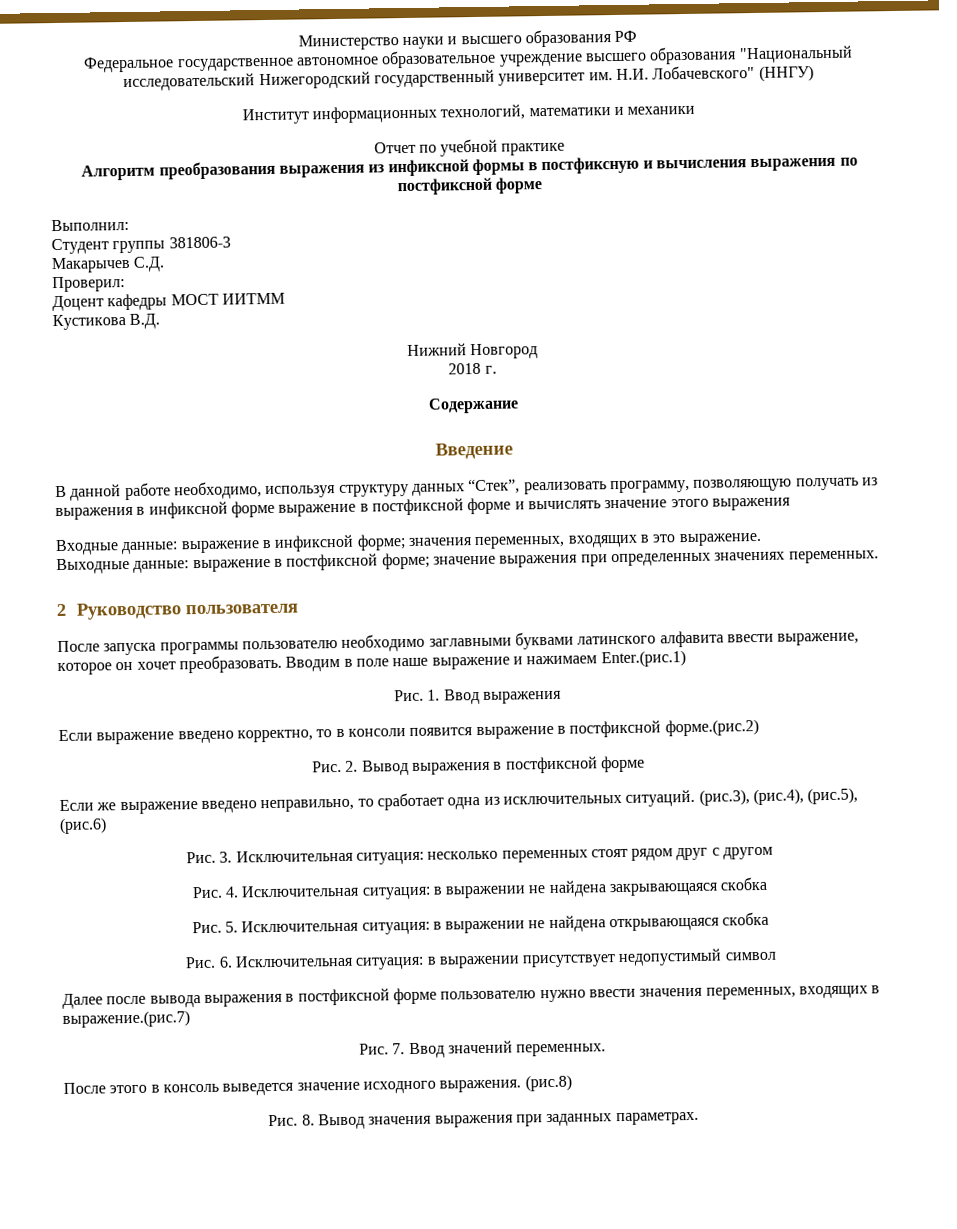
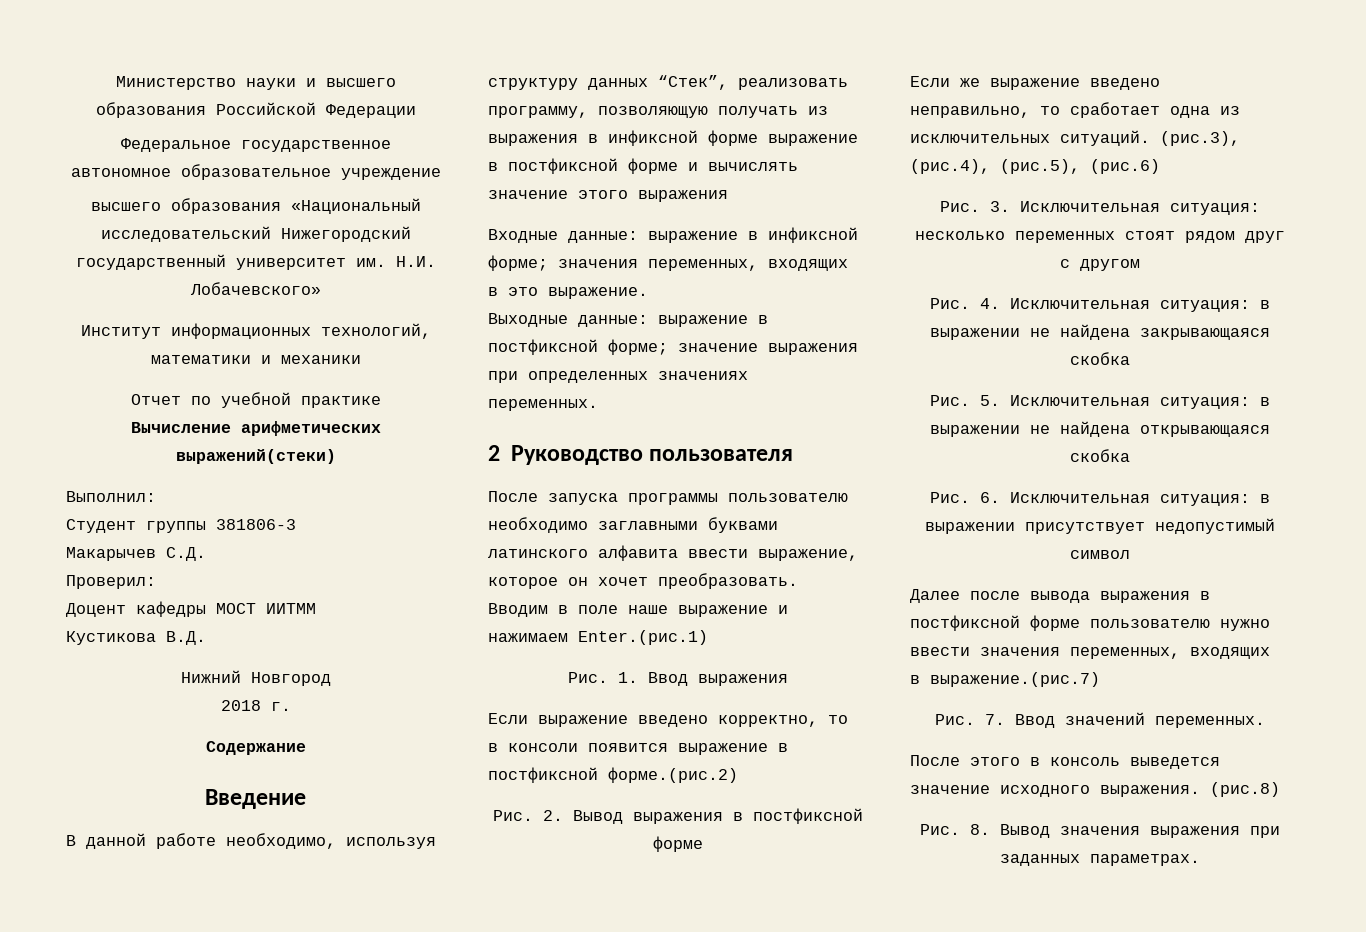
- Министерство науки и высшего образования РФ
+ Министерство науки и высшего образования Российской Федерации
- Федеральное государственное автономное образовательное учреждение высшего образования "Национальный исследовательский Нижегородский государственный университет им. Н.И. Лобачевского" (ННГУ)
+ Федеральное государственное автономное образовательное учреждение
+ высшего образования «Национальный исследовательский Нижегородский государственный университет им. Н.И. Лобачевского»
- Алгоритм преобразования выражения из инфиксной формы в постфиксную и вычисления выражения по постфиксной форме
+ Вычисление арифметических выражений(стеки)

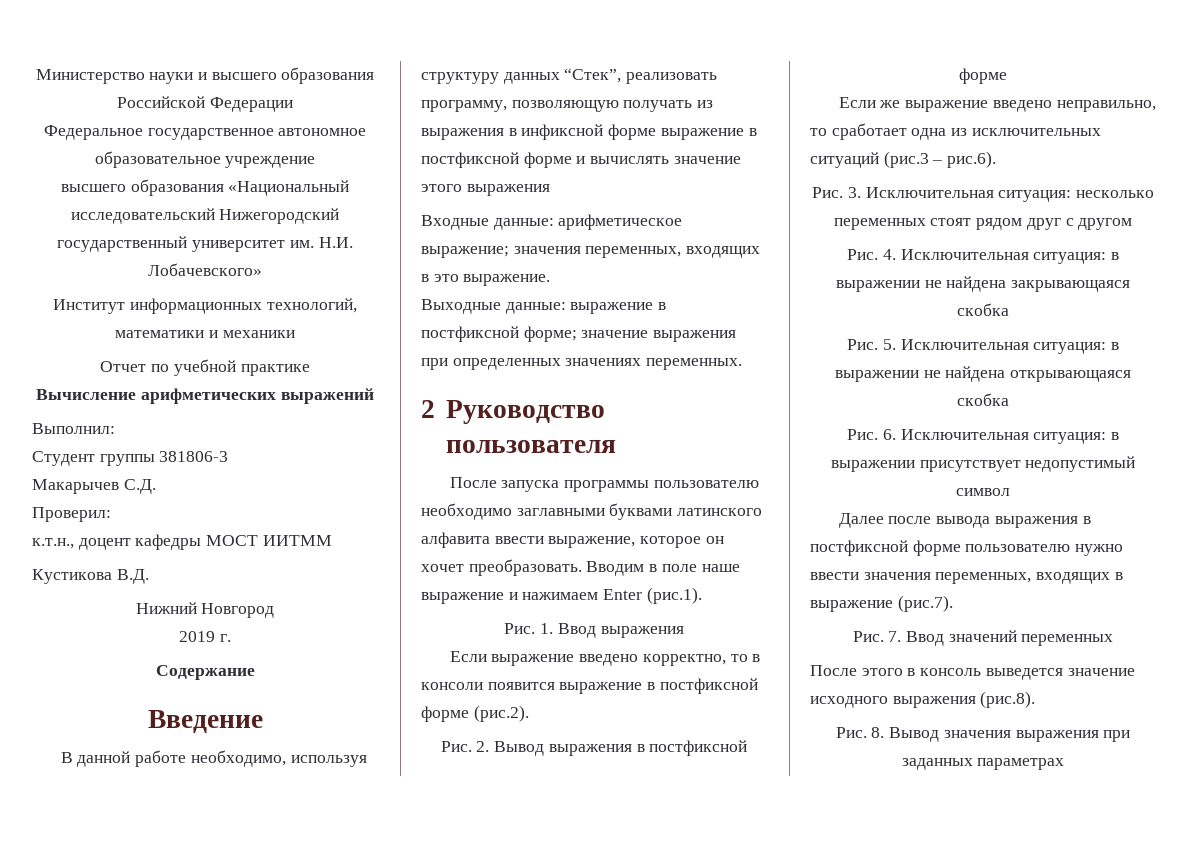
- Вычисление арифметических выражений(стеки)
+ Вычисление арифметических выражений
- Доцент кафедры МОСТ ИИТММ
+ к.т.н., доцент кафедры МОСТ ИИТММ
- 2018 г.
+ 2019 г.
- Входные данные: выражение в инфиксной форме; значения переменных, входящих в это выражение.
+ Входные данные: арифметическое выражение; значения переменных, входящих в это выражение.
- Вводим в поле наше выражение и нажимаем Enter.(рис.1)
+ Вводим в поле наше выражение и нажимаем Enter (рис.1).
- Если выражение введено корректно, то в консоли появится выражение в постфиксной форме.(рис.2)
+ Если выражение введено корректно, то в консоли появится выражение в постфиксной форме (рис.2).
- Если же выражение введено неправильно, то сработает одна из исключительных ситуаций. (рис.3), (рис.4), (рис.5), (рис.6)
+ Если же выражение введено неправильно, то сработает одна из исключительных ситуаций (рис.3 – рис.6).
- Далее после вывода выражения в постфиксной форме пользователю нужно ввести значения переменных, входящих в выражение.(рис.7)
+ Далее после вывода выражения в постфиксной форме пользователю нужно ввести значения переменных, входящих в выражение (рис.7).
- Рис. 7. Ввод значений переменных.
+ Рис. 7. Ввод значений переменных
- После этого в консоль выведется значение исходного выражения. (рис.8)
+ После этого в консоль выведется значение исходного выражения (рис.8).
- Рис. 8. Вывод значения выражения при заданных параметрах.
+ Рис. 8. Вывод значения выражения при заданных параметрах

